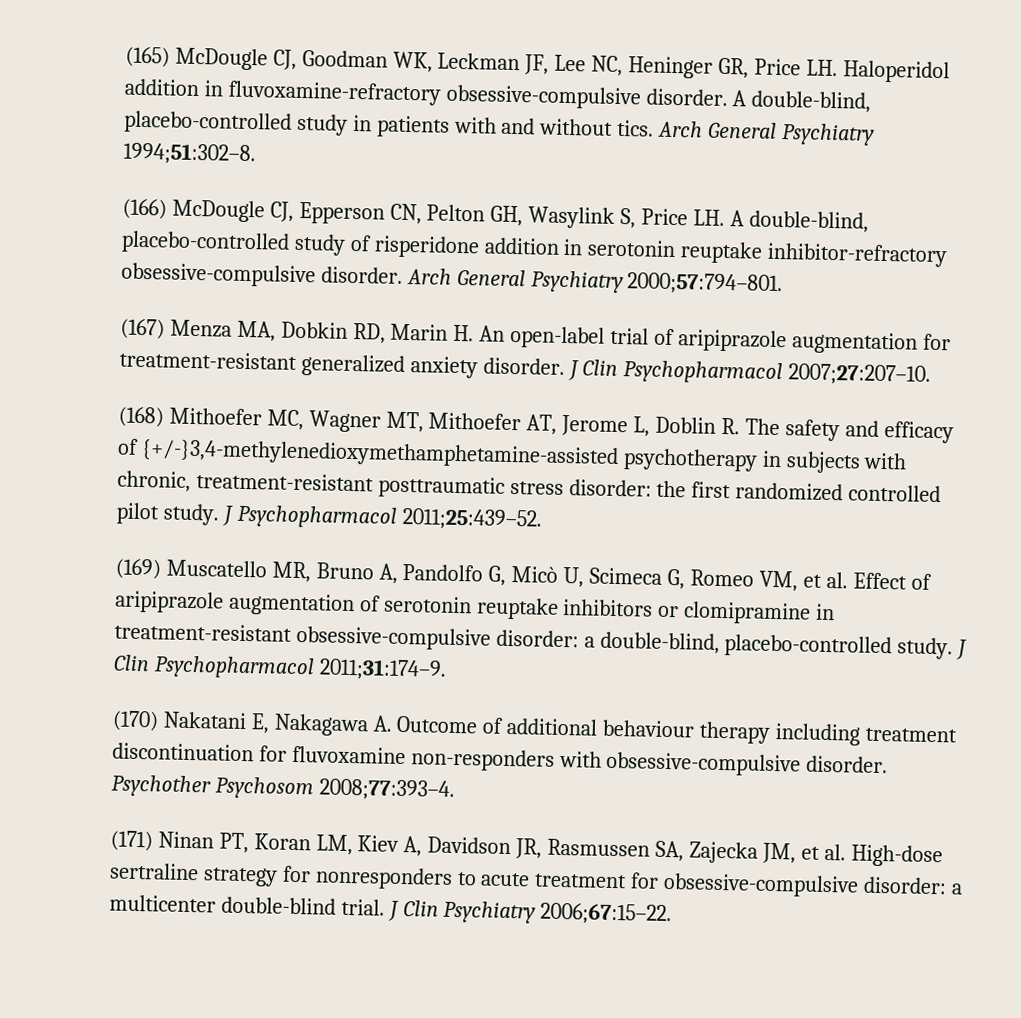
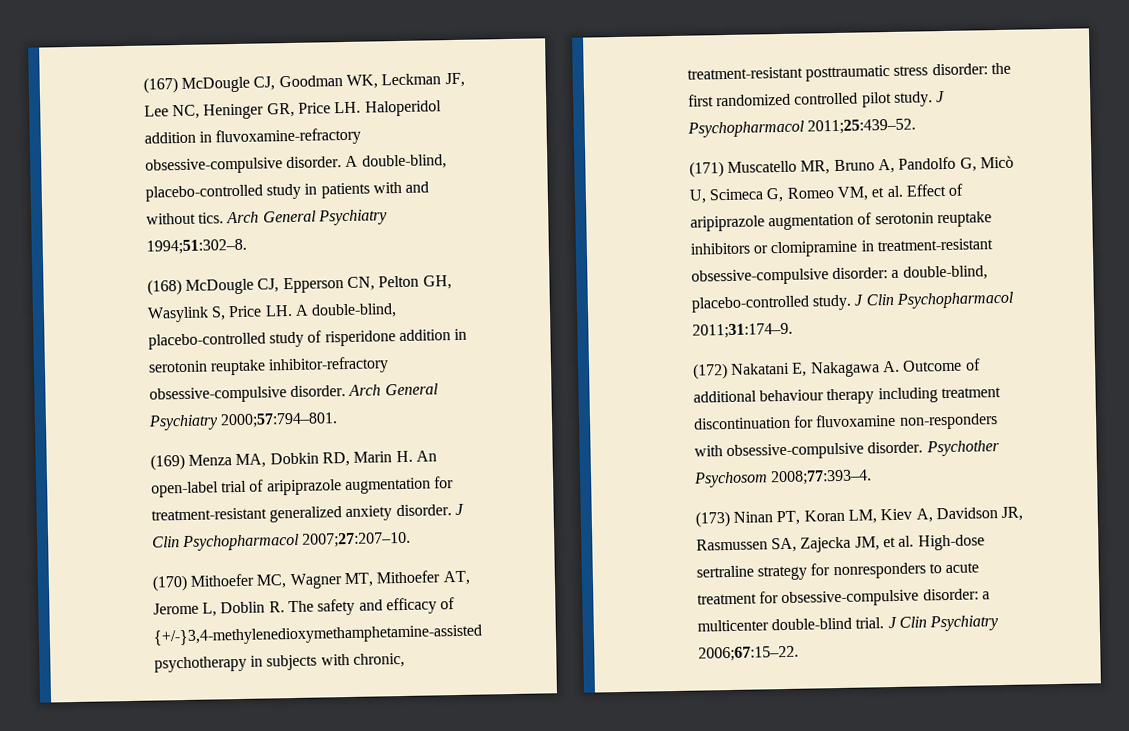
- (165) McDougle CJ, Goodman WK, Leckman JF, Lee NC, Heninger GR, Price LH. Haloperidol addition in fluvoxamine-refractory obsessive-compulsive disorder.
+ (167) McDougle CJ, Goodman WK, Leckman JF, Lee NC, Heninger GR, Price LH. Haloperidol addition in fluvoxamine-refractory obsessive-compulsive disorder.
- (166) McDougle CJ, Epperson CN, Pelton GH, Wasylink S, Price LH. A double-blind, placebo-controlled study of risperidone addition in serotonin reuptake inhibitor-refractory obsessive-compulsive disorder.
+ (168) McDougle CJ, Epperson CN, Pelton GH, Wasylink S, Price LH. A double-blind, placebo-controlled study of risperidone addition in serotonin reuptake inhibitor-refractory obsessive-compulsive disorder.
- (167) Menza MA, Dobkin RD, Marin H. An open-label trial of aripiprazole augmentation for treatment-resistant generalized anxiety disorder.
+ (169) Menza MA, Dobkin RD, Marin H. An open-label trial of aripiprazole augmentation for treatment-resistant generalized anxiety disorder.
- (168) Mithoefer MC, Wagner MT, Mithoefer AT, Jerome L, Doblin R. The safety and efficacy of {+/-}3,4-methylenedioxymethamphetamine-assisted psychotherapy in subjects with chronic, treatment-resistant posttraumatic stress disorder: the first randomized controlled pilot study.
+ (170) Mithoefer MC, Wagner MT, Mithoefer AT, Jerome L, Doblin R. The safety and efficacy of {+/-}3,4-methylenedioxymethamphetamine-assisted psychotherapy in subjects with chronic, treatment-resistant posttraumatic stress disorder: the first randomized controlled pilot study.
- (169) Muscatello MR, Bruno A, Pandolfo G, Micò U, Scimeca G, Romeo VM, et al. Effect of aripiprazole augmentation of serotonin reuptake inhibitors or clomipramine in treatment-resistant obsessive-compulsive disorder: a double-blind, placebo-controlled study.
+ (171) Muscatello MR, Bruno A, Pandolfo G, Micò U, Scimeca G, Romeo VM, et al. Effect of aripiprazole augmentation of serotonin reuptake inhibitors or clomipramine in treatment-resistant obsessive-compulsive disorder: a double-blind, placebo-controlled study.
- (170) Nakatani E, Nakagawa A. Outcome of additional behaviour therapy including treatment discontinuation for fluvoxamine non-responders with obsessive-compulsive disorder.
+ (172) Nakatani E, Nakagawa A. Outcome of additional behaviour therapy including treatment discontinuation for fluvoxamine non-responders with obsessive-compulsive disorder.
- (171) Ninan PT, Koran LM, Kiev A, Davidson JR, Rasmussen SA, Zajecka JM, et al. High-dose sertraline strategy for nonresponders to acute treatment for obsessive-compulsive disorder: a multicenter double-blind trial.
+ (173) Ninan PT, Koran LM, Kiev A, Davidson JR, Rasmussen SA, Zajecka JM, et al. High-dose sertraline strategy for nonresponders to acute treatment for obsessive-compulsive disorder: a multicenter double-blind trial.

